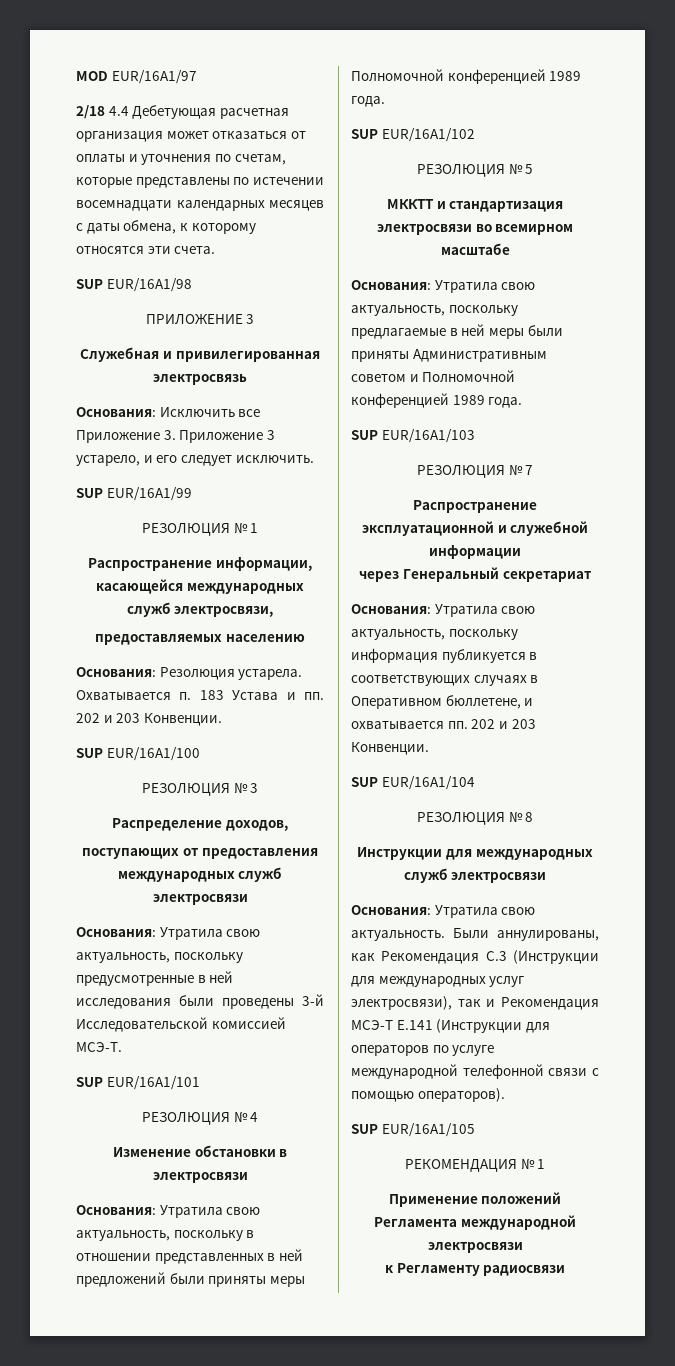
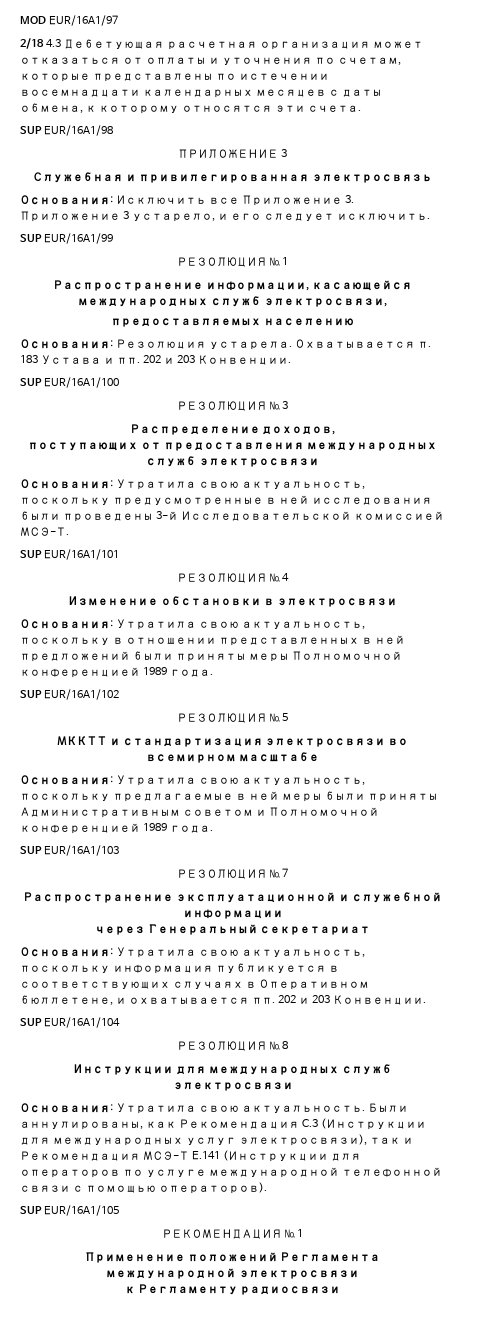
- 2/18 4.4 Дебетующая расчетная организация может отказаться от оплаты и уточнения по счетам, которые представлены по истечении восемнадцати календарных месяцев с даты обмена, к которому относятся эти счета.
+ 2/18 4.3 Дебетующая расчетная организация может отказаться от оплаты и уточнения по счетам, которые представлены по истечении восемнадцати календарных месяцев с даты обмена, к которому относятся эти счета.

